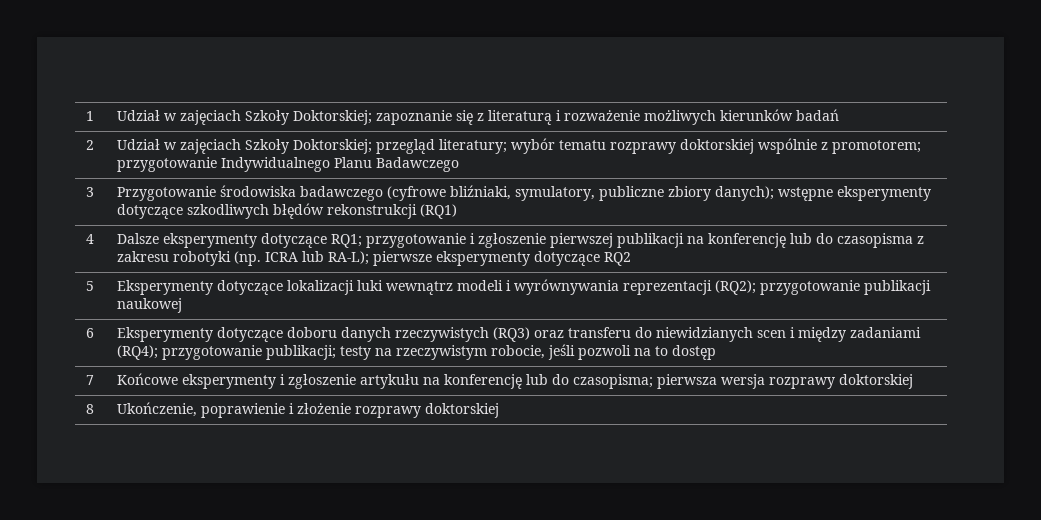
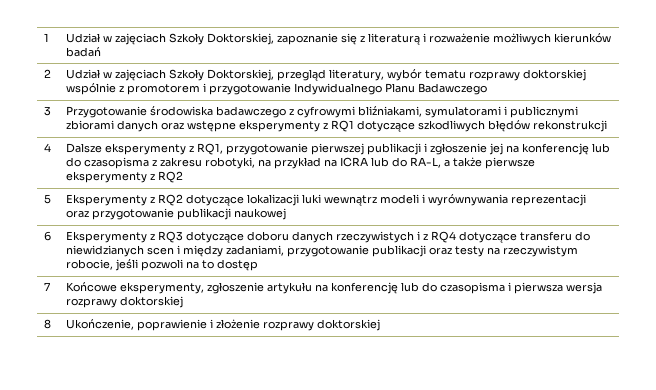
- 1 | Udział w zajęciach Szkoły Doktorskiej; zapoznanie się z literaturą i rozważenie możliwych kierunków badań
+ 1 | Udział w zajęciach Szkoły Doktorskiej, zapoznanie się z literaturą i rozważenie możliwych kierunków badań
- 2 | Udział w zajęciach Szkoły Doktorskiej; przegląd literatury; wybór tematu rozprawy doktorskiej wspólnie z promotorem; przygotowanie Indywidualnego Planu Badawczego
+ 2 | Udział w zajęciach Szkoły Doktorskiej, przegląd literatury, wybór tematu rozprawy doktorskiej wspólnie z promotorem i przygotowanie Indywidualnego Planu Badawczego
- 3 | Przygotowanie środowiska badawczego (cyfrowe bliźniaki, symulatory, publiczne zbiory danych); wstępne eksperymenty dotyczące szkodliwych błędów rekonstrukcji (RQ1)
+ 3 | Przygotowanie środowiska badawczego z cyfrowymi bliźniakami, symulatorami i publicznymi zbiorami danych oraz wstępne eksperymenty z RQ1 dotyczące szkodliwych błędów rekonstrukcji
- 4 | Dalsze eksperymenty dotyczące RQ1; przygotowanie i zgłoszenie pierwszej publikacji na konferencję lub do czasopisma z zakresu robotyki (np. ICRA lub RA-L); pierwsze eksperymenty dotyczące RQ2
+ 4 | Dalsze eksperymenty z RQ1, przygotowanie pierwszej publikacji i zgłoszenie jej na konferencję lub do czasopisma z zakresu robotyki, na przykład na ICRA lub do RA-L, a także pierwsze eksperymenty z RQ2
- 5 | Eksperymenty dotyczące lokalizacji luki wewnątrz modeli i wyrównywania reprezentacji (RQ2); przygotowanie publikacji naukowej
+ 5 | Eksperymenty z RQ2 dotyczące lokalizacji luki wewnątrz modeli i wyrównywania reprezentacji oraz przygotowanie publikacji naukowej
- 6 | Eksperymenty dotyczące doboru danych rzeczywistych (RQ3) oraz transferu do niewidzianych scen i między zadaniami (RQ4); przygotowanie publikacji; testy na rzeczywistym robocie, jeśli pozwoli na to dostęp
+ 6 | Eksperymenty z RQ3 dotyczące doboru danych rzeczywistych i z RQ4 dotyczące transferu do niewidzianych scen i między zadaniami, przygotowanie publikacji oraz testy na rzeczywistym robocie, jeśli pozwoli na to dostęp
- 7 | Końcowe eksperymenty i zgłoszenie artykułu na konferencję lub do czasopisma; pierwsza wersja rozprawy doktorskiej
+ 7 | Końcowe eksperymenty, zgłoszenie artykułu na konferencję lub do czasopisma i pierwsza wersja rozprawy doktorskiej

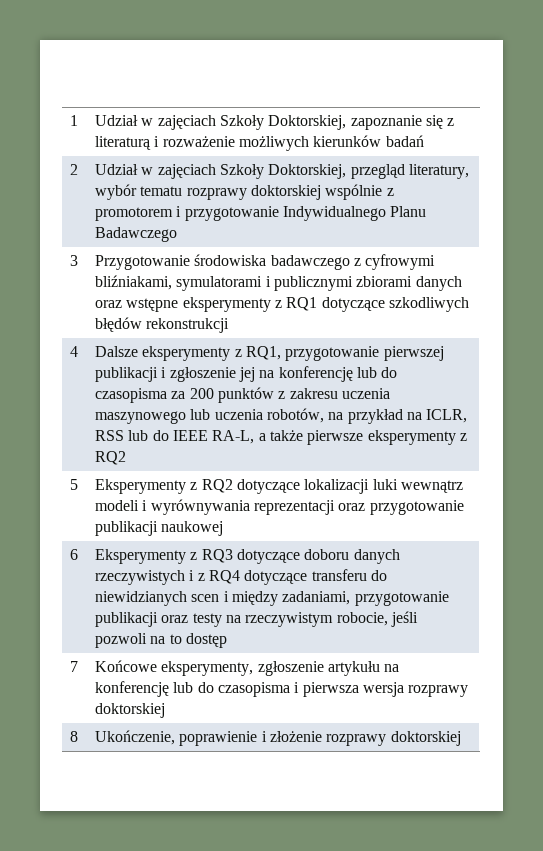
- Dalsze eksperymenty z RQ1, przygotowanie pierwszej publikacji i zgłoszenie jej na konferencję lub do czasopisma z zakresu robotyki, na przykład na ICRA lub do RA-L, a także pierwsze eksperymenty z RQ2
+ Dalsze eksperymenty z RQ1, przygotowanie pierwszej publikacji i zgłoszenie jej na konferencję lub do czasopisma za 200 punktów z zakresu uczenia maszynowego lub uczenia robotów, na przykład na ICLR, RSS lub do IEEE RA-L, a także pierwsze eksperymenty z RQ2

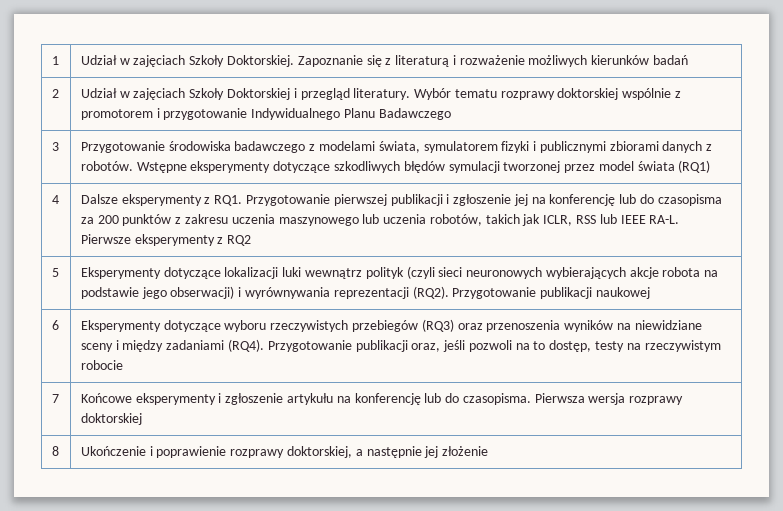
- 1 | Udział w zajęciach Szkoły Doktorskiej, zapoznanie się z literaturą i rozważenie możliwych kierunków badań
+ 1 | Udział w zajęciach Szkoły Doktorskiej. Zapoznanie się z literaturą i rozważenie możliwych kierunków badań
- 2 | Udział w zajęciach Szkoły Doktorskiej, przegląd literatury, wybór tematu rozprawy doktorskiej wspólnie z promotorem i przygotowanie Indywidualnego Planu Badawczego
+ 2 | Udział w zajęciach Szkoły Doktorskiej i przegląd literatury. Wybór tematu rozprawy doktorskiej wspólnie z promotorem i przygotowanie Indywidualnego Planu Badawczego
- 3 | Przygotowanie środowiska badawczego z cyfrowymi bliźniakami, symulatorami i publicznymi zbiorami danych oraz wstępne eksperymenty z RQ1 dotyczące szkodliwych błędów rekonstrukcji
+ 3 | Przygotowanie środowiska badawczego z modelami świata, symulatorem fizyki i publicznymi zbiorami danych z robotów. Wstępne eksperymenty dotyczące szkodliwych błędów symulacji tworzonej przez model świata (RQ1)
- Dalsze eksperymenty z RQ1, przygotowanie pierwszej publikacji i zgłoszenie jej na konferencję lub do czasopisma za 200 punktów z zakresu uczenia maszynowego lub uczenia robotów, na przykład na ICLR, RSS lub do IEEE RA-L, a także pierwsze eksperymenty z RQ2
+ Dalsze eksperymenty z RQ1. Przygotowanie pierwszej publikacji i zgłoszenie jej na konferencję lub do czasopisma za 200 punktów z zakresu uczenia maszynowego lub uczenia robotów, takich jak ICLR, RSS lub IEEE RA-L. Pierwsze eksperymenty z RQ2
- 5 | Eksperymenty z RQ2 dotyczące lokalizacji luki wewnątrz modeli i wyrównywania reprezentacji oraz przygotowanie publikacji naukowej
+ 5 | Eksperymenty dotyczące lokalizacji luki wewnątrz polityk (czyli sieci neuronowych wybierających akcje robota na podstawie jego obserwacji) i wyrównywania reprezentacji (RQ2). Przygotowanie publikacji naukowej
- 6 | Eksperymenty z RQ3 dotyczące doboru danych rzeczywistych i z RQ4 dotyczące transferu do niewidzianych scen i między zadaniami, przygotowanie publikacji oraz testy na rzeczywistym robocie, jeśli pozwoli na to dostęp
+ 6 | Eksperymenty dotyczące wyboru rzeczywistych przebiegów (RQ3) oraz przenoszenia wyników na niewidziane sceny i między zadaniami (RQ4). Przygotowanie publikacji oraz, jeśli pozwoli na to dostęp, testy na rzeczywistym robocie
- 7 | Końcowe eksperymenty, zgłoszenie artykułu na konferencję lub do czasopisma i pierwsza wersja rozprawy doktorskiej
+ 7 | Końcowe eksperymenty i zgłoszenie artykułu na konferencję lub do czasopisma. Pierwsza wersja rozprawy doktorskiej
- 8 | Ukończenie, poprawienie i złożenie rozprawy doktorskiej
+ 8 | Ukończenie i poprawienie rozprawy doktorskiej, a następnie jej złożenie

